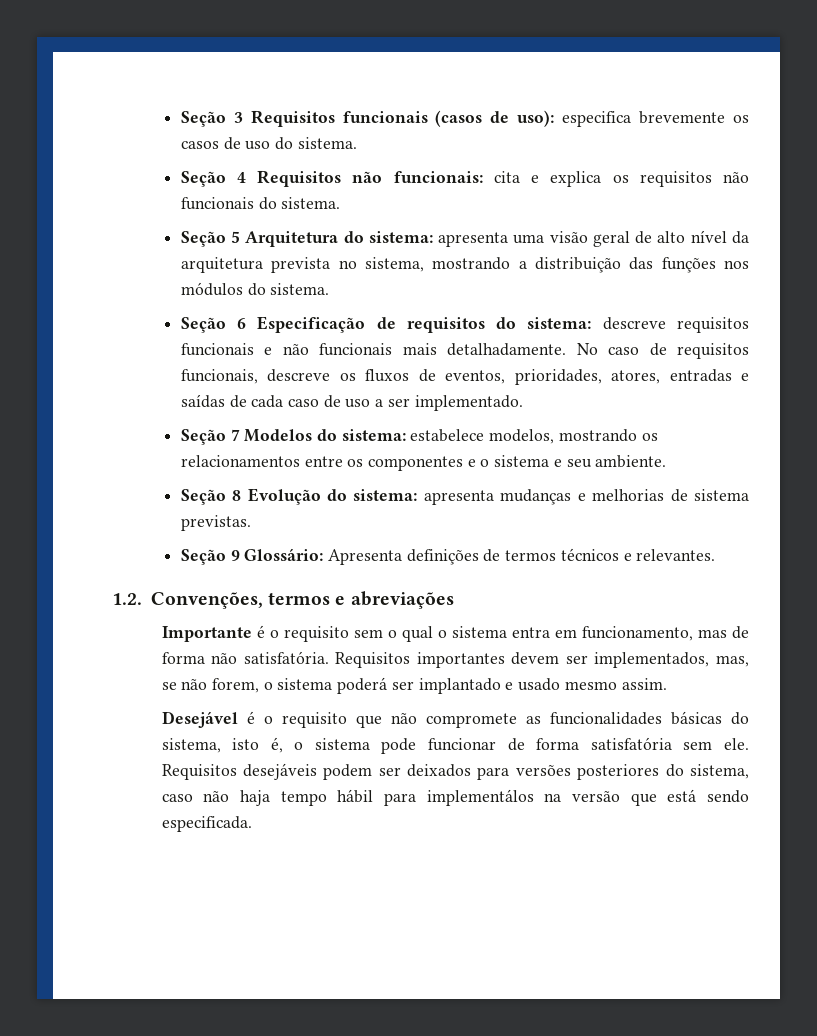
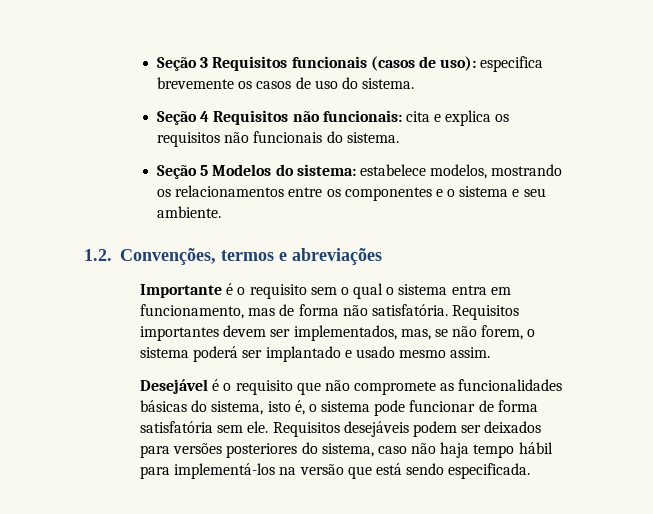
- Seção 5 Arquitetura do sistema: apresenta uma visão geral de alto nível da arquitetura prevista no sistema, mostrando a distribuição das funções nos módulos do sistema.
- Seção 6 Especificação de requisitos do sistema: descreve requisitos funcionais e não funcionais mais detalhadamente. No caso de requisitos funcionais, descreve os fluxos de eventos, prioridades, atores, entradas e saídas de cada caso de uso a ser implementado.
- Seção 7 Modelos do sistema: estabelece modelos, mostrando os relacionamentos entre os componentes e o sistema e seu ambiente.
+ Seção 5 Modelos do sistema: estabelece modelos, mostrando os relacionamentos entre os componentes e o sistema e seu ambiente.
- Seção 8 Evolução do sistema: apresenta mudanças e melhorias de sistema previstas.
- Seção 9 Glossário: Apresenta definições de termos técnicos e relevantes.
- Requisitos desejáveis podem ser deixados para versões posteriores do sistema, caso não haja tempo hábil para implementálos na versão que está sendo especificada.
+ Requisitos desejáveis podem ser deixados para versões posteriores do sistema, caso não haja tempo hábil para implementá-los na versão que está sendo especificada.

